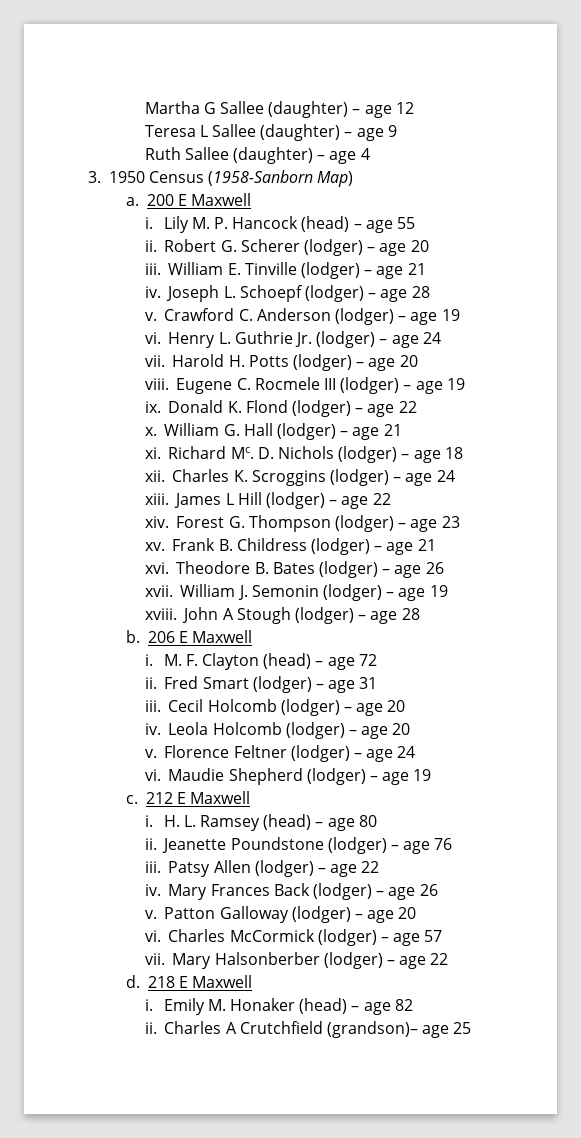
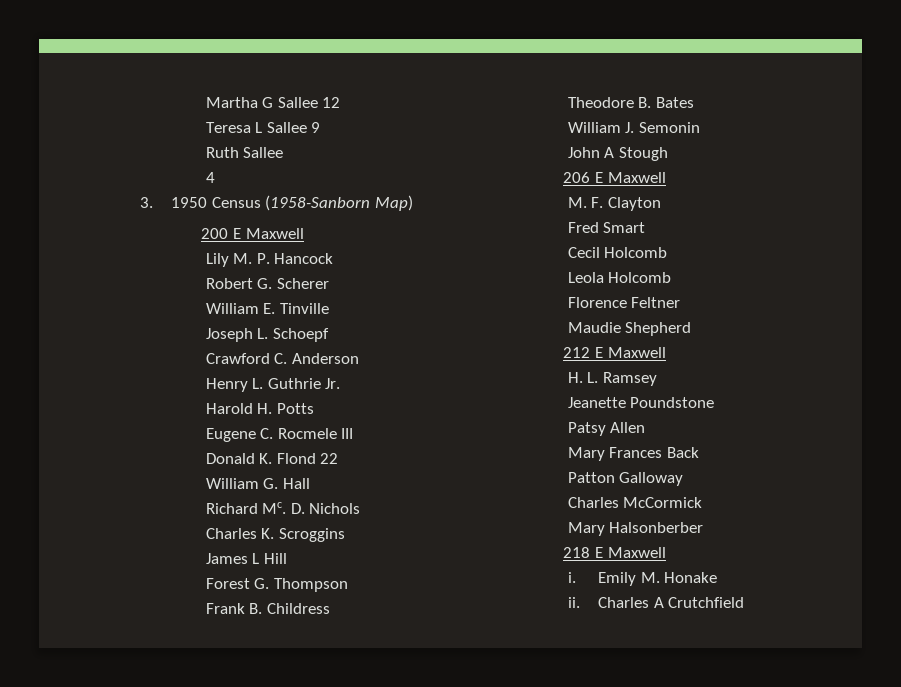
- Martha G Sallee (daughter) – age 12
+ Martha G Sallee 12
- Teresa L Sallee (daughter) – age 9
+ Teresa L Sallee 9
- Ruth Sallee (daughter) – age 4
+ Ruth Sallee
+ 4
- a. 200 E Maxwell
- i. Lily M. P. Hancock (head) – age 55
- ii. Robert G. Scherer (lodger) – age 20
- iii. William E. Tinville (lodger) – age 21
- iv. Joseph L. Schoepf (lodger) – age 28
- v. Crawford C. Anderson (lodger) – age 19
- vi. Henry L. Guthrie Jr. (lodger) – age 24
- vii. Harold H. Potts (lodger) – age 20
- viii. Eugene C. Rocmele III (lodger) – age 19
- ix. Donald K. Flond (lodger) – age 22
- x. William G. Hall (lodger) – age 21
- xi. Richard Mc. D. Nichols (lodger) – age 18
- xii. Charles K. Scroggins (lodger) – age 24
- xiii. James L Hill (lodger) – age 22
- xiv. Forest G. Thompson (lodger) – age 23
- xv. Frank B. Childress (lodger) – age 21
- xvi. Theodore B. Bates (lodger) – age 26
- xvii. William J. Semonin (lodger) – age 19
- xviii. John A Stough (lodger) – age 28
- b. 206 E Maxwell
- i. M. F. Clayton (head) – age 72
- ii. Fred Smart (lodger) – age 31
- iii. Cecil Holcomb (lodger) – age 20
- iv. Leola Holcomb (lodger) – age 20
- v. Florence Feltner (lodger) – age 24
- vi. Maudie Shepherd (lodger) – age 19
- c. 212 E Maxwell
- i. H. L. Ramsey (head) – age 80
- ii. Jeanette Poundstone (lodger) – age 76
- iii. Patsy Allen (lodger) – age 22
- iv. Mary Frances Back (lodger) – age 26
- v. Patton Galloway (lodger) – age 20
- vi. Charles McCormick (lodger) – age 57
- vii. Mary Halsonberber (lodger) – age 22
- d. 218 E Maxwell
+ 200 E Maxwell
+ Lily M. P. Hancock
+ Robert G. Scherer
+ William E. Tinville
+ Joseph L. Schoepf
+ Crawford C. Anderson
+ Henry L. Guthrie Jr.
+ Harold H. Potts
+ Eugene C. Rocmele III
+ Donald K. Flond 22
+ William G. Hall
+ Richard Mc. D. Nichols
+ Charles K. Scroggins
+ James L Hill
+ Forest G. Thompson
+ Frank B. Childress
+ Theodore B. Bates
+ William J. Semonin
+ John A Stough
+ 206 E Maxwell
+ M. F. Clayton
+ Fred Smart
+ Cecil Holcomb
+ Leola Holcomb
+ Florence Feltner
+ Maudie Shepherd
+ 212 E Maxwell
+ H. L. Ramsey
+ Jeanette Poundstone
+ Patsy Allen
+ Mary Frances Back
+ Patton Galloway
+ Charles McCormick
+ Mary Halsonberber
+ 218 E Maxwell
- Emily M. Honaker (head) – age 82
+ Emily M. Honake
- Charles A Crutchfield (grandson)– age 25
+ Charles A Crutchfield

